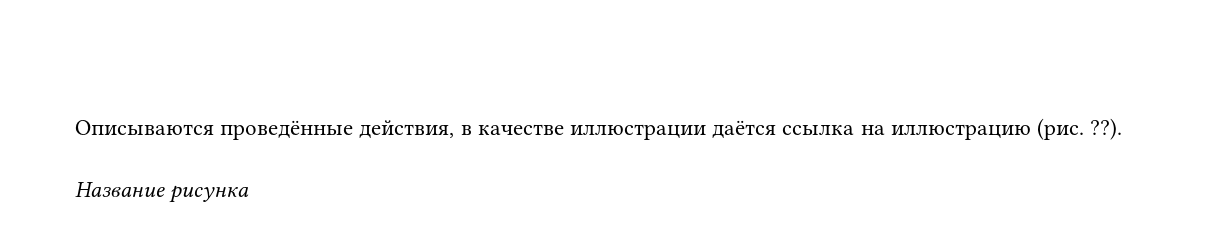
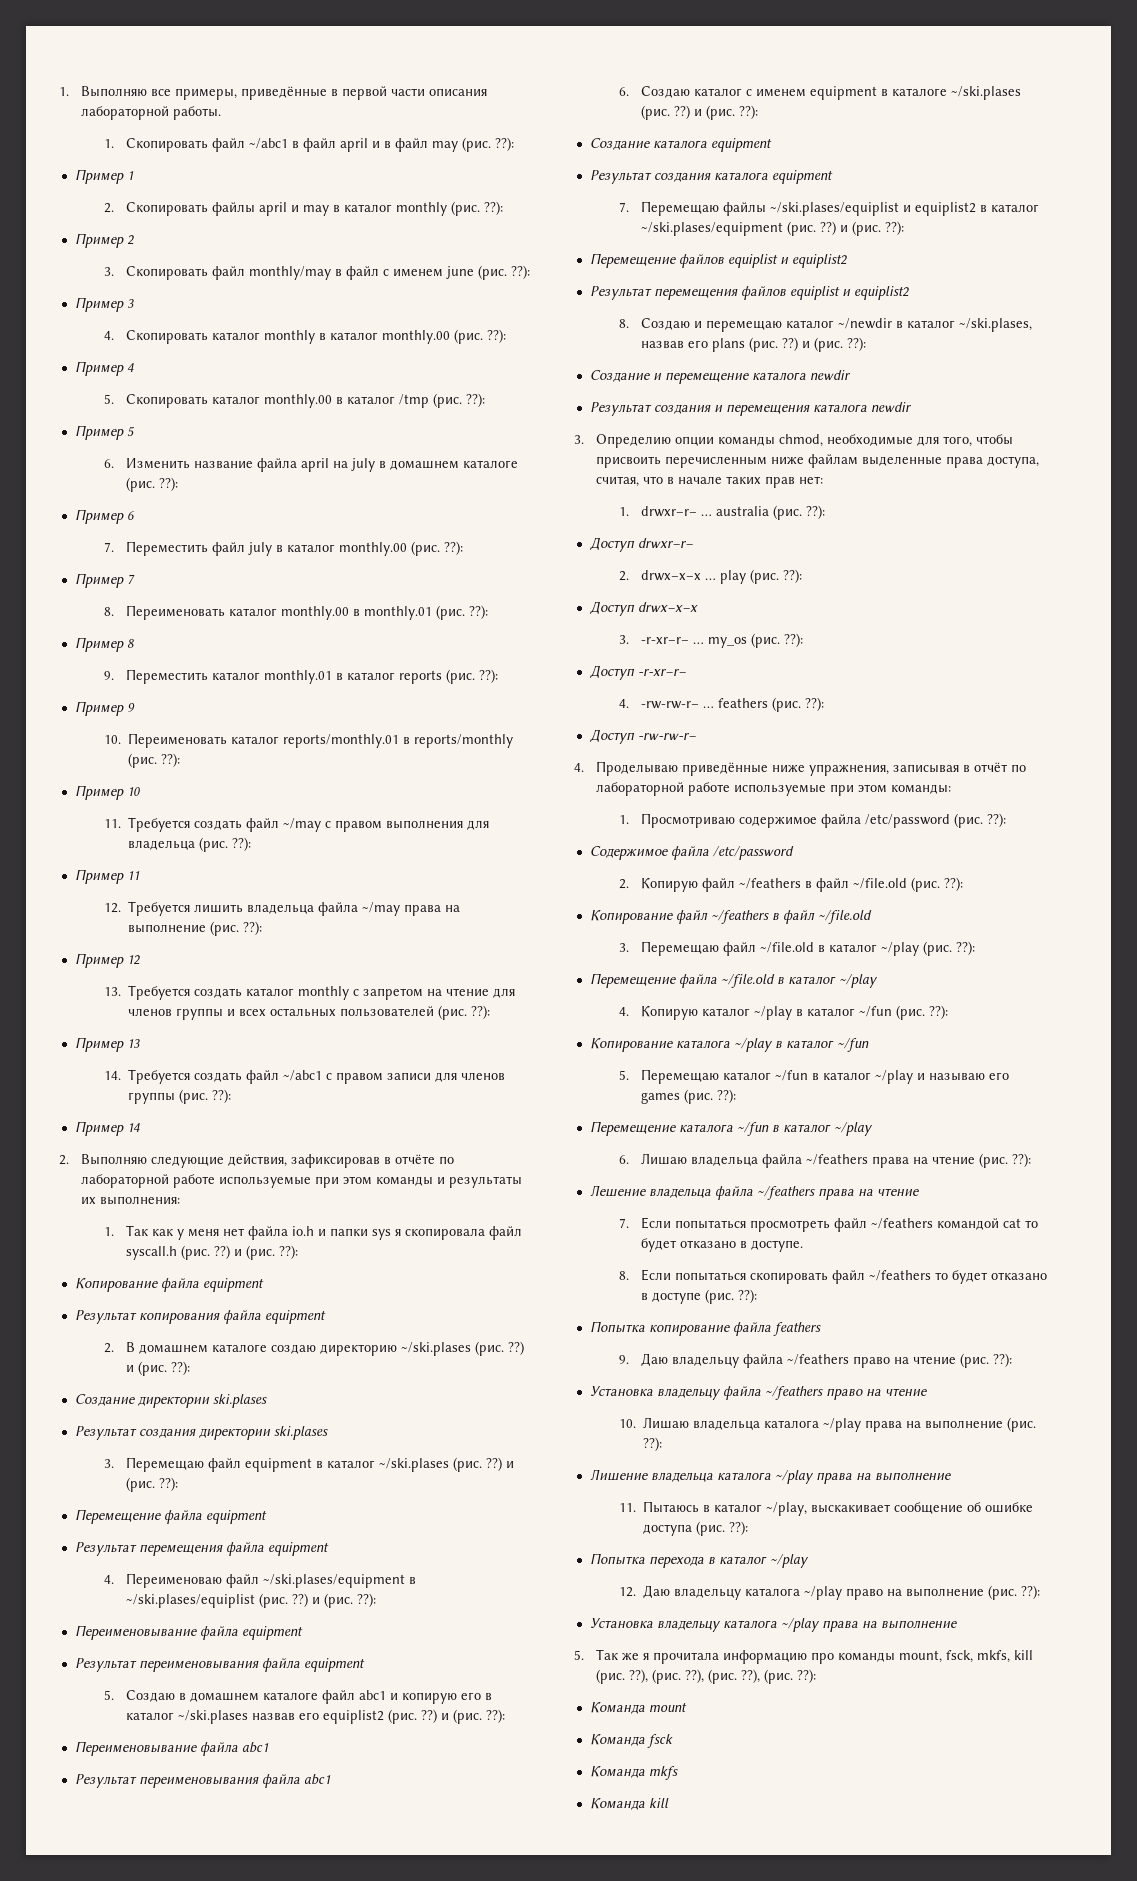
- Описываются проведённые действия, в качестве иллюстрации даётся ссылка на иллюстрацию (рис. ??).
- Название рисунка
+ 1. Выполняю все примеры, приведённые в первой части описания лабораторной работы.
+ 1. Скопировать файл ~/abc1 в файл april и в файл may (рис. ??):
+ Пример 1
+ 2. Скопировать файлы april и may в каталог monthly (рис. ??):
+ Пример 2
+ 3. Скопировать файл monthly/may в файл с именем june (рис. ??):
+ Пример 3
+ 4. Скопировать каталог monthly в каталог monthly.00 (рис. ??):
+ Пример 4
+ 5. Скопировать каталог monthly.00 в каталог /tmp (рис. ??):
+ Пример 5
+ 6. Изменить название файла april на july в домашнем каталоге (рис. ??):
+ Пример 6
+ 7. Переместить файл july в каталог monthly.00 (рис. ??):
+ Пример 7
+ 8. Переименовать каталог monthly.00 в monthly.01 (рис. ??):
+ Пример 8
+ 9. Переместить каталог monthly.01 в каталог reports (рис. ??):
+ Пример 9
+ 10. Переименовать каталог reports/monthly.01 в reports/monthly (рис. ??):
+ Пример 10
+ 11. Требуется создать файл ~/may с правом выполнения для владельца (рис. ??):
+ Пример 11
+ 12. Требуется лишить владельца файла ~/may права на выполнение (рис. ??):
+ Пример 12
+ 13. Требуется создать каталог monthly с запретом на чтение для членов группы и всех остальных пользователей (рис. ??):
+ Пример 13
+ 14. Требуется создать файл ~/abc1 с правом записи для членов группы (рис. ??):
+ Пример 14
+ 2. Выполняю следующие действия, зафиксировав в отчёте по лабораторной работе используемые при этом команды и результаты их выполнения:
+ 1. Так как у меня нет файла io.h и папки sys я скопировала файл syscall.h (рис. ??) и (рис. ??):
+ Копирование файла equipment
+ Результат копирования файла equipment
+ 2. В домашнем каталоге создаю директорию ~/ski.plases (рис. ??) и (рис. ??):
+ Создание директории ski.plases
+ Результат создания директории ski.plases
+ 3. Перемещаю файл equipment в каталог ~/ski.plases (рис. ??) и (рис. ??):
+ Перемещение файла equipment
+ Результат перемещения файла equipment
+ 4. Переименоваю файл ~/ski.plases/equipment в ~/ski.plases/equiplist (рис. ??) и (рис. ??):
+ Переименовывание файла equipment
+ Результат переименовывания файла equipment
+ 5. Создаю в домашнем каталоге файл abc1 и копирую его в каталог ~/ski.plases назвав его equiplist2 (рис. ??) и (рис. ??):
+ Переименовывание файла abc1
+ Результат переименовывания файла abc1
+ 6. Создаю каталог с именем equipment в каталоге ~/ski.plases (рис. ??) и (рис. ??):
+ Создание каталога equipment
+ Результат создания каталога equipment
+ 7. Перемещаю файлы ~/ski.plases/equiplist и equiplist2 в каталог ~/ski.plases/equipment (рис. ??) и (рис. ??):
+ Перемещение файлов equiplist и equiplist2
+ Результат перемещения файлов equiplist и equiplist2
+ 8. Создаю и перемещаю каталог ~/newdir в каталог ~/ski.plases, назвав его plans (рис. ??) и (рис. ??):
+ Создание и перемещение каталога newdir
+ Результат создания и перемещения каталога newdir
+ 3. Определию опции команды chmod, необходимые для того, чтобы присвоить перечисленным ниже файлам выделенные права доступа, считая, что в начале таких прав нет:
+ 1. drwxr–r– … australia (рис. ??):
+ Доступ drwxr–r–
+ 2. drwx–x–x … play (рис. ??):
+ Доступ drwx–x–x
+ 3. -r-xr–r– … my_os (рис. ??):
+ Доступ -r-xr–r–
+ 4. -rw-rw-r– … feathers (рис. ??):
+ Доступ -rw-rw-r–
+ 4. Проделываю приведённые ниже упражнения, записывая в отчёт по лабораторной работе используемые при этом команды:
+ 1. Просмотриваю содержимое файла /etc/password (рис. ??):
+ Содержимое файла /etc/password
+ 2. Копирую файл ~/feathers в файл ~/file.old (рис. ??):
+ Копирование файл ~/feathers в файл ~/file.old
+ 3. Перемещаю файл ~/file.old в каталог ~/play (рис. ??):
+ Перемещение файла ~/file.old в каталог ~/play
+ 4. Копирую каталог ~/play в каталог ~/fun (рис. ??):
+ Копирование каталога ~/play в каталог ~/fun
+ 5. Перемещаю каталог ~/fun в каталог ~/play и называю его games (рис. ??):
+ Перемещение каталога ~/fun в каталог ~/play
+ 6. Лишаю владельца файла ~/feathers права на чтение (рис. ??):
+ Лешение владельца файла ~/feathers права на чтение
+ 7. Если попытаться просмотреть файл ~/feathers командой cat то будет отказано в доступе.
+ 8. Если попытаться скопировать файл ~/feathers то будет отказано в доступе (рис. ??):
+ Попытка копирование файла feathers
+ 9. Даю владельцу файла ~/feathers право на чтение (рис. ??):
+ Установка владельцу файла ~/feathers право на чтение
+ 10. Лишаю владельца каталога ~/play права на выполнение (рис. ??):
+ Лишение владельца каталога ~/play права на выполнение
+ 11. Пытаюсь в каталог ~/play, выскакивает сообщение об ошибке доступа (рис. ??):
+ Попытка перехода в каталог ~/play
+ 12. Даю владельцу каталога ~/play право на выполнение (рис. ??):
+ Установка владельцу каталога ~/play права на выполнение
+ 5. Так же я прочитала информацию про команды mount, fsck, mkfs, kill (рис. ??), (рис. ??), (рис. ??), (рис. ??):
+ Команда mount
+ Команда fsck
+ Команда mkfs
+ Команда kill

